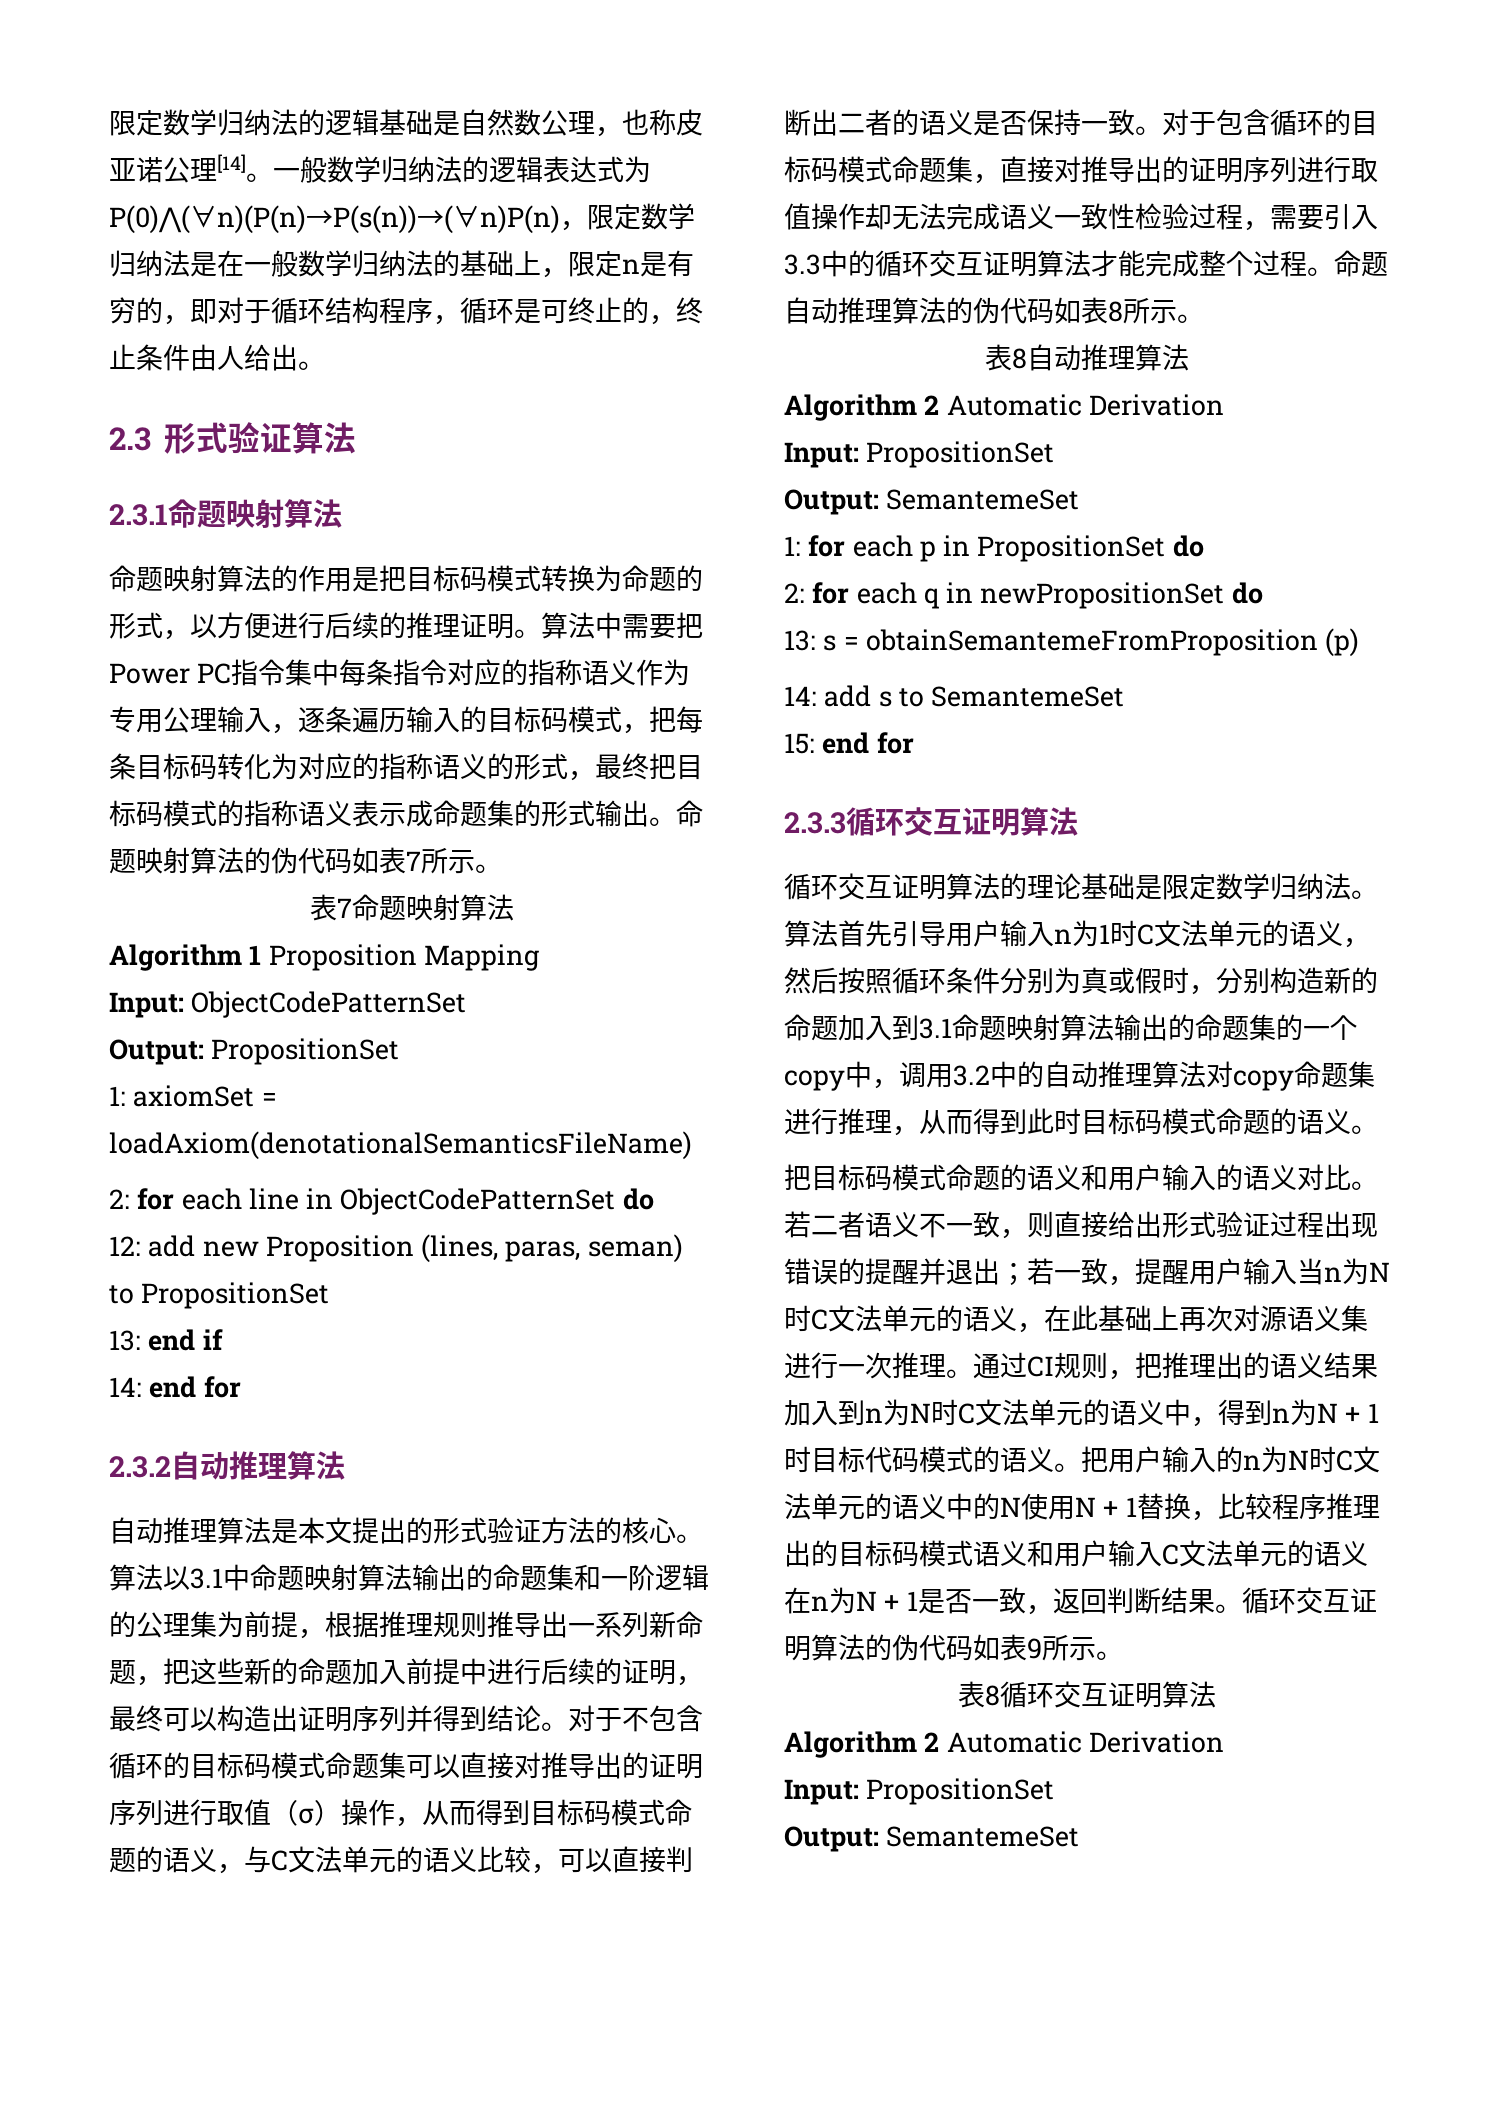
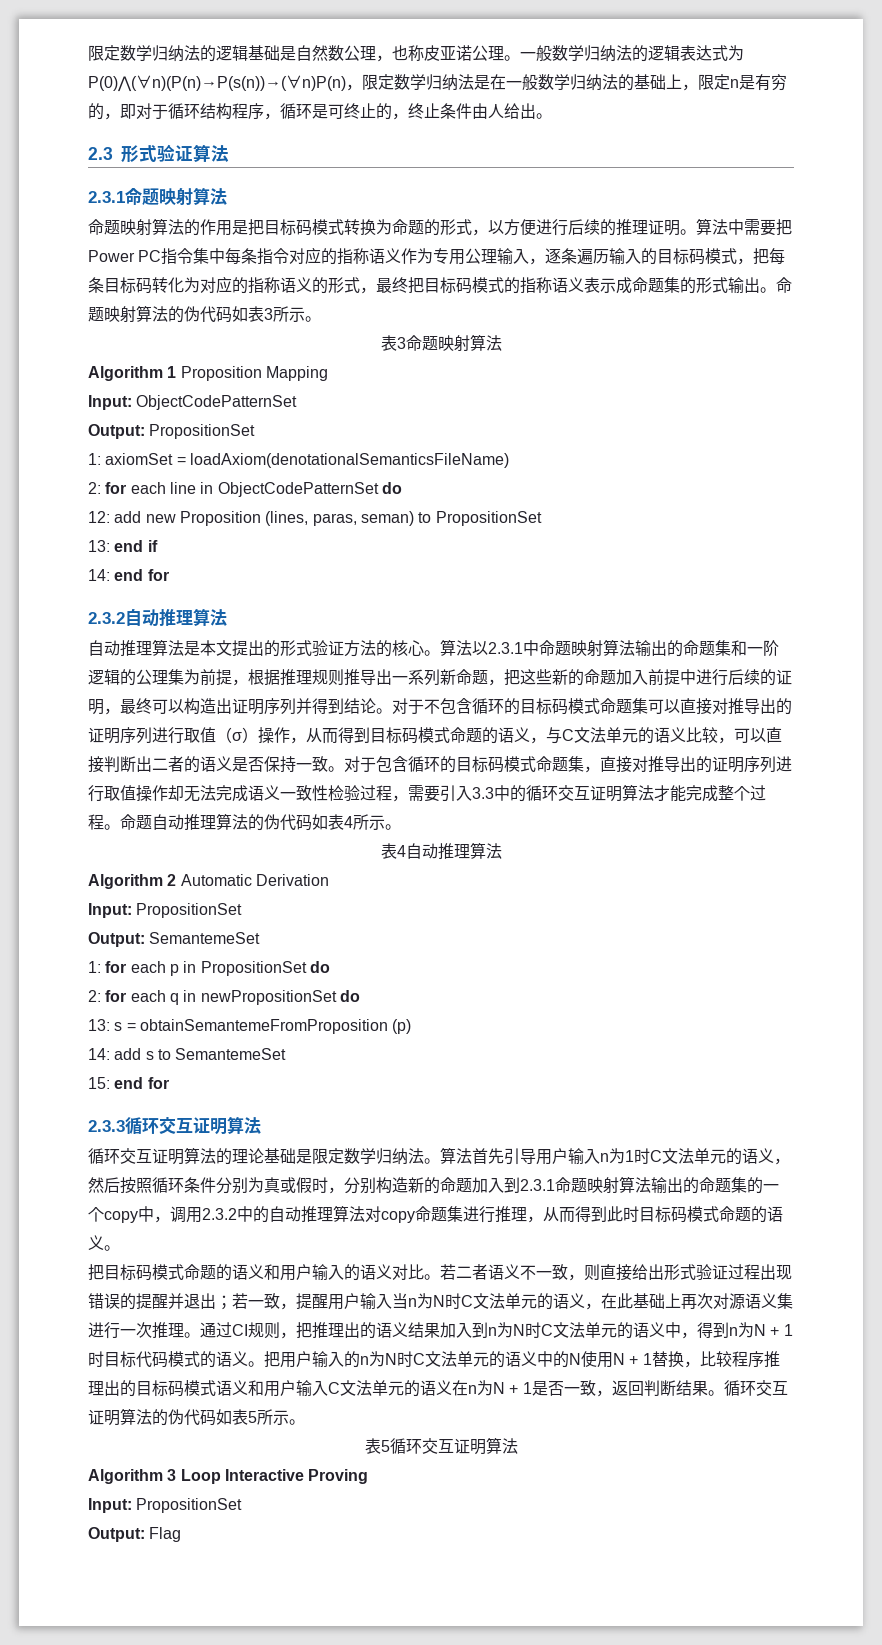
- 限定数学归纳法的逻辑基础是自然数公理，也称皮亚诺公理[14]。
+ 限定数学归纳法的逻辑基础是自然数公理，也称皮亚诺公理。
- 命题映射算法的伪代码如表7所示。
- 表7命题映射算法
+ 命题映射算法的伪代码如表3所示。
+ 表3命题映射算法
- 算法以3.1中命题映射算法输出的命题集和一阶逻辑的公理集为前提，根据推理规则推导出一系列新命题，把这些新的命题加入前提中进行后续的证明，最终可以构造出证明序列并得到结论。
+ 算法以2.3.1中命题映射算法输出的命题集和一阶逻辑的公理集为前提，根据推理规则推导出一系列新命题，把这些新的命题加入前提中进行后续的证明，最终可以构造出证明序列并得到结论。
- 命题自动推理算法的伪代码如表8所示。
- 表8自动推理算法
+ 命题自动推理算法的伪代码如表4所示。
+ 表4自动推理算法
- 算法首先引导用户输入n为1时C文法单元的语义，然后按照循环条件分别为真或假时，分别构造新的命题加入到3.1命题映射算法输出的命题集的一个copy中，调用3.2中的自动推理算法对copy命题集进行推理，从而得到此时目标码模式命题的语义。
+ 算法首先引导用户输入n为1时C文法单元的语义，然后按照循环条件分别为真或假时，分别构造新的命题加入到2.3.1命题映射算法输出的命题集的一个copy中，调用2.3.2中的自动推理算法对copy命题集进行推理，从而得到此时目标码模式命题的语义。
- 循环交互证明算法的伪代码如表9所示。
- 表8循环交互证明算法
- Algorithm 2 Automatic Derivation
+ 循环交互证明算法的伪代码如表5所示。
+ 表5循环交互证明算法
+ Algorithm 3 Loop Interactive Proving
  Input: PropositionSet
- Output: SemantemeSet
+ Output: Flag

